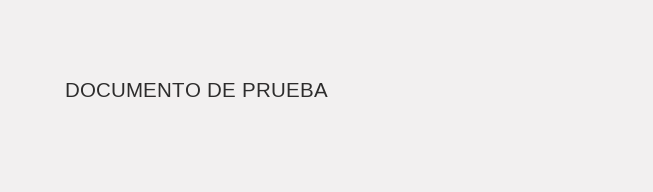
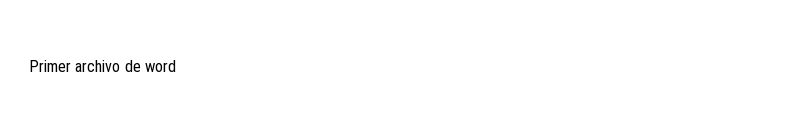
- DOCUMENTO DE PRUEBA
+ Primer archivo de word

